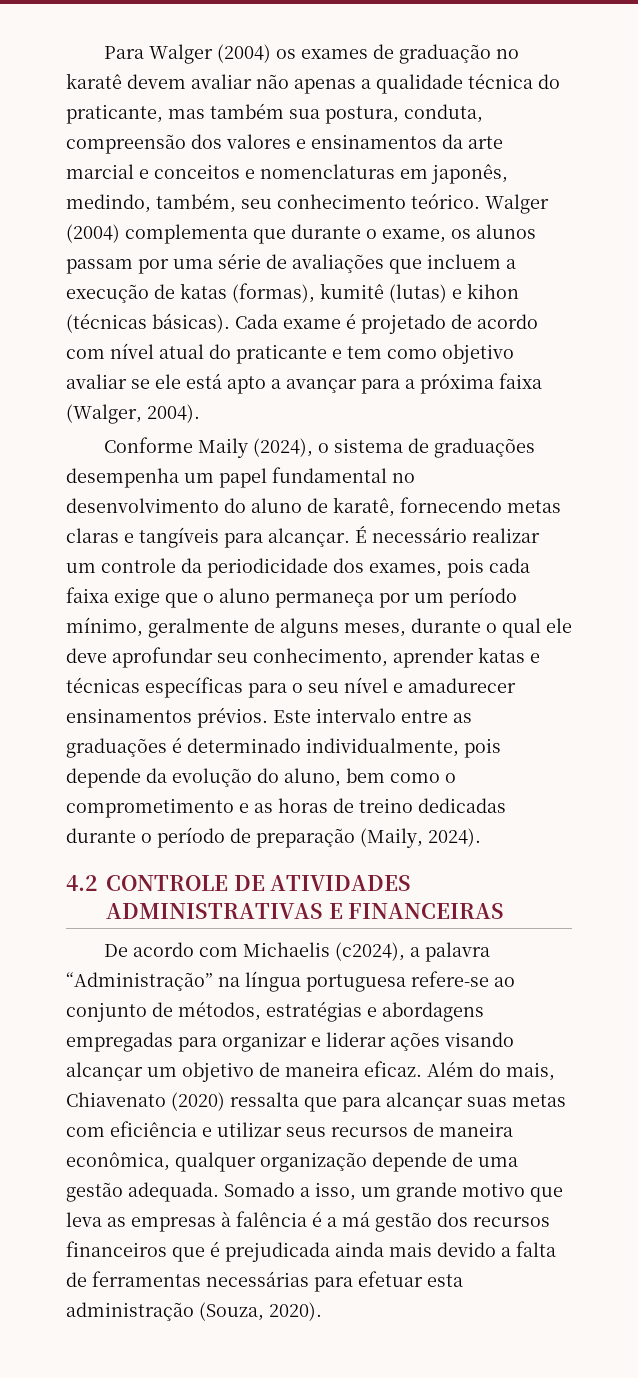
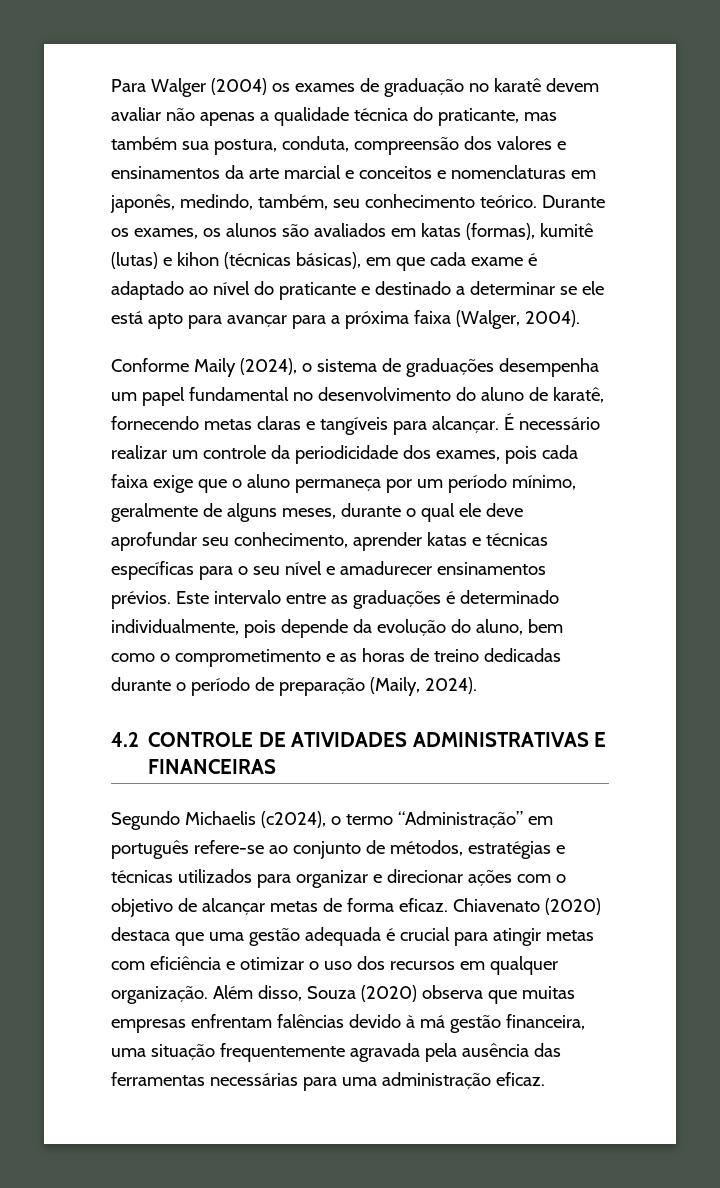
- Walger (2004) complementa que durante o exame, os alunos passam por uma série de avaliações que incluem a execução de katas (formas), kumitê (lutas) e kihon (técnicas básicas). Cada exame é projetado de acordo com nível atual do praticante e tem como objetivo avaliar se ele está apto a avançar para a próxima faixa (Walger, 2004).
+ Durante os exames, os alunos são avaliados em katas (formas), kumitê (lutas) e kihon (técnicas básicas), em que cada exame é adaptado ao nível do praticante e destinado a determinar se ele está apto para avançar para a próxima faixa (Walger, 2004).
- De acordo com Michaelis (c2024), a palavra “Administração” na língua portuguesa refere-se ao conjunto de métodos, estratégias e abordagens empregadas para organizar e liderar ações visando alcançar um objetivo de maneira eficaz. Além do mais, Chiavenato (2020) ressalta que para alcançar suas metas com eficiência e utilizar seus recursos de maneira econômica, qualquer organização depende de uma gestão adequada. Somado a isso, um grande motivo que leva as empresas à falência é a má gestão dos recursos financeiros que é prejudicada ainda mais devido a falta de ferramentas necessárias para efetuar esta administração (Souza, 2020).
+ Segundo Michaelis (c2024), o termo “Administração” em português refere-se ao conjunto de métodos, estratégias e técnicas utilizados para organizar e direcionar ações com o objetivo de alcançar metas de forma eficaz. Chiavenato (2020) destaca que uma gestão adequada é crucial para atingir metas com eficiência e otimizar o uso dos recursos em qualquer organização. Além disso, Souza (2020) observa que muitas empresas enfrentam falências devido à má gestão financeira, uma situação frequentemente agravada pela ausência das ferramentas necessárias para uma administração eficaz.

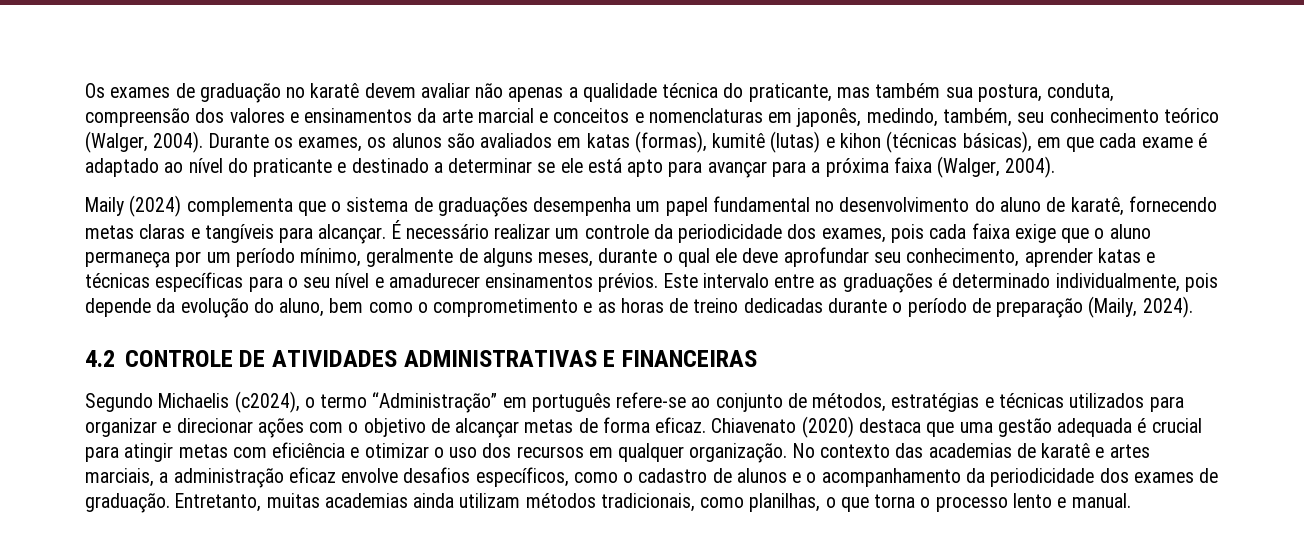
- Para Walger (2004) os exames de graduação no karatê devem avaliar não apenas a qualidade técnica do praticante, mas também sua postura, conduta, compreensão dos valores e ensinamentos da arte marcial e conceitos e nomenclaturas em japonês, medindo, também, seu conhecimento teórico.
+ Os exames de graduação no karatê devem avaliar não apenas a qualidade técnica do praticante, mas também sua postura, conduta, compreensão dos valores e ensinamentos da arte marcial e conceitos e nomenclaturas em japonês, medindo, também, seu conhecimento teórico (Walger, 2004).
- Conforme Maily (2024), o sistema de graduações desempenha um papel fundamental no desenvolvimento do aluno de karatê, fornecendo metas claras e tangíveis para alcançar.
+ Maily (2024) complementa que o sistema de graduações desempenha um papel fundamental no desenvolvimento do aluno de karatê, fornecendo metas claras e tangíveis para alcançar.
- Além disso, Souza (2020) observa que muitas empresas enfrentam falências devido à má gestão financeira, uma situação frequentemente agravada pela ausência das ferramentas necessárias para uma administração eficaz.
+ No contexto das academias de karatê e artes marciais, a administração eficaz envolve desafios específicos, como o cadastro de alunos e o acompanhamento da periodicidade dos exames de graduação. Entretanto, muitas academias ainda utilizam métodos tradicionais, como planilhas, o que torna o processo lento e manual.

